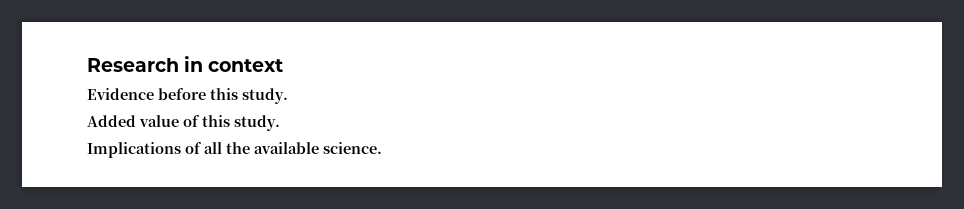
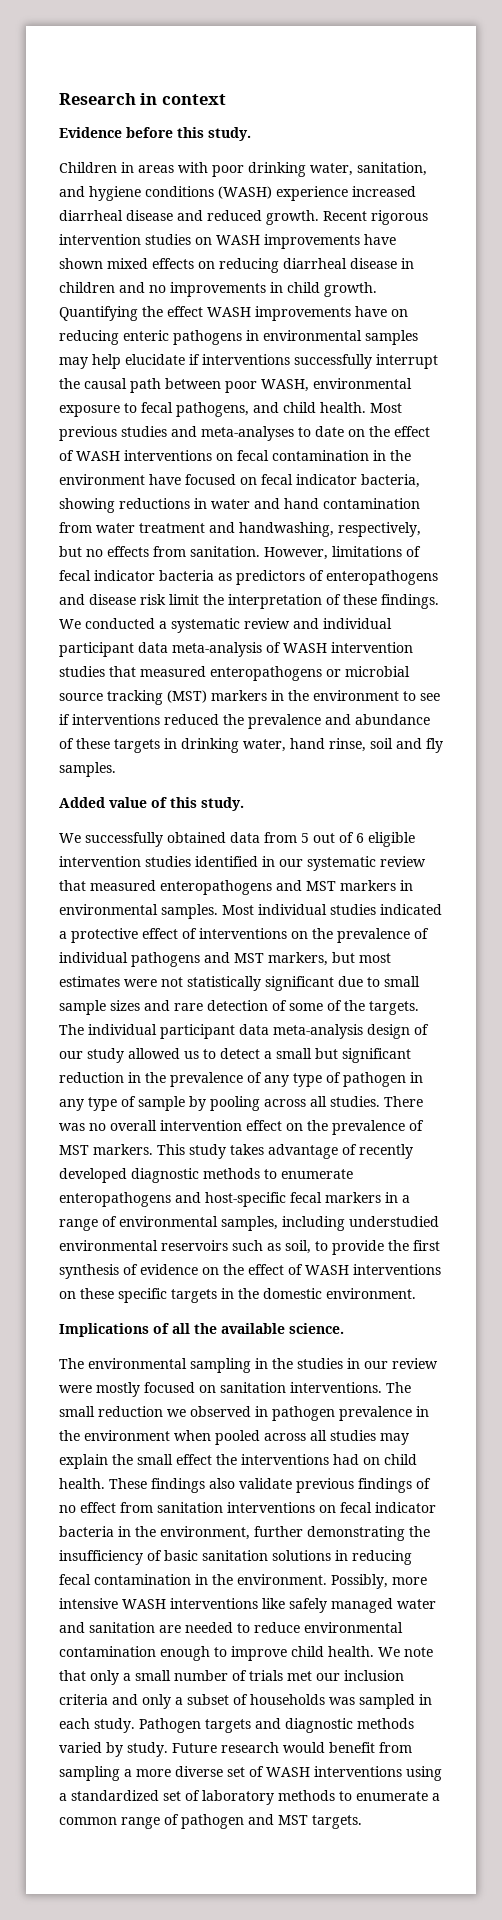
+ Children in areas with poor drinking water, sanitation, and hygiene conditions (WASH) experience increased diarrheal disease and reduced growth. Recent rigorous intervention studies on WASH improvements have shown mixed effects on reducing diarrheal disease in children and no improvements in child growth. Quantifying the effect WASH improvements have on reducing enteric pathogens in environmental samples may help elucidate if interventions successfully interrupt the causal path between poor WASH, environmental exposure to fecal pathogens, and child health. Most previous studies and meta-analyses to date on the effect of WASH interventions on fecal contamination in the environment have focused on fecal indicator bacteria, showing reductions in water and hand contamination from water treatment and handwashing, respectively, but no effects from sanitation. However, limitations of fecal indicator bacteria as predictors of enteropathogens and disease risk limit the interpretation of these findings. We conducted a systematic review and individual participant data meta-analysis of WASH intervention studies that measured enteropathogens or microbial source tracking (MST) markers in the environment to see if interventions reduced the prevalence and abundance of these targets in drinking water, hand rinse, soil and fly samples.
+ We successfully obtained data from 5 out of 6 eligible intervention studies identified in our systematic review that measured enteropathogens and MST markers in environmental samples. Most individual studies indicated a protective effect of interventions on the prevalence of individual pathogens and MST markers, but most estimates were not statistically significant due to small sample sizes and rare detection of some of the targets. The individual participant data meta-analysis design of our study allowed us to detect a small but significant reduction in the prevalence of any type of pathogen in any type of sample by pooling across all studies. There was no overall intervention effect on the prevalence of MST markers. This study takes advantage of recently developed diagnostic methods to enumerate enteropathogens and host-specific fecal markers in a range of environmental samples, including understudied environmental reservoirs such as soil, to provide the first synthesis of evidence on the effect of WASH interventions on these specific targets in the domestic environment.
+ The environmental sampling in the studies in our review were mostly focused on sanitation interventions. The small reduction we observed in pathogen prevalence in the environment when pooled across all studies may explain the small effect the interventions had on child health. These findings also validate previous findings of no effect from sanitation interventions on fecal indicator bacteria in the environment, further demonstrating the insufficiency of basic sanitation solutions in reducing fecal contamination in the environment. Possibly, more intensive WASH interventions like safely managed water and sanitation are needed to reduce environmental contamination enough to improve child health. We note that only a small number of trials met our inclusion criteria and only a subset of households was sampled in each study. Pathogen targets and diagnostic methods varied by study. Future research would benefit from sampling a more diverse set of WASH interventions using a standardized set of laboratory methods to enumerate a common range of pathogen and MST targets.

